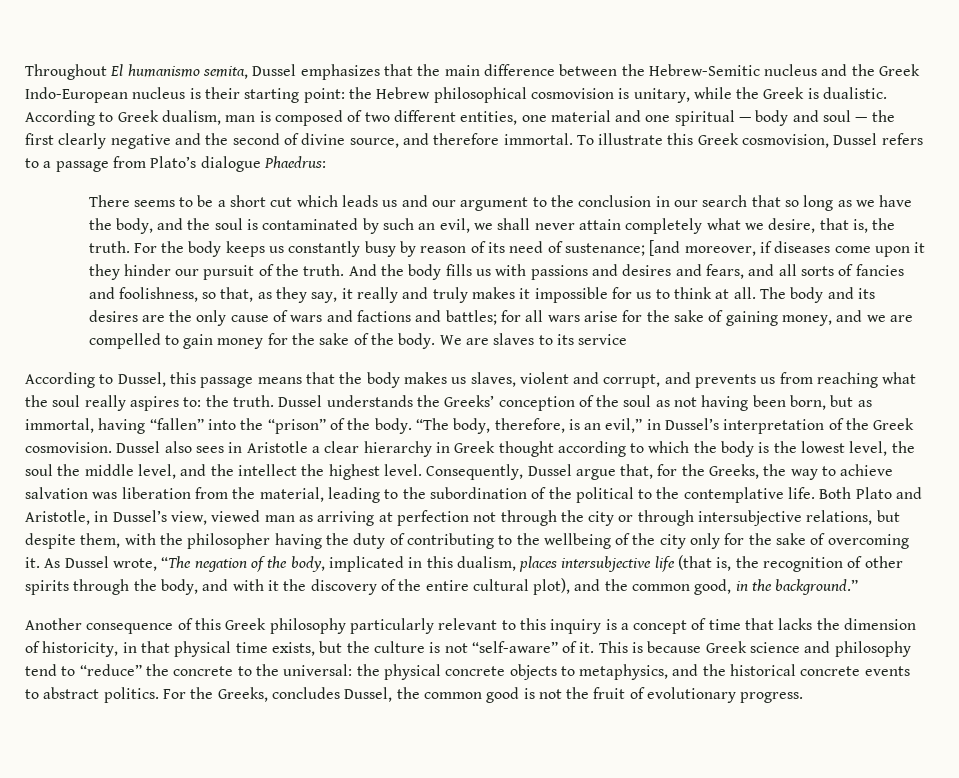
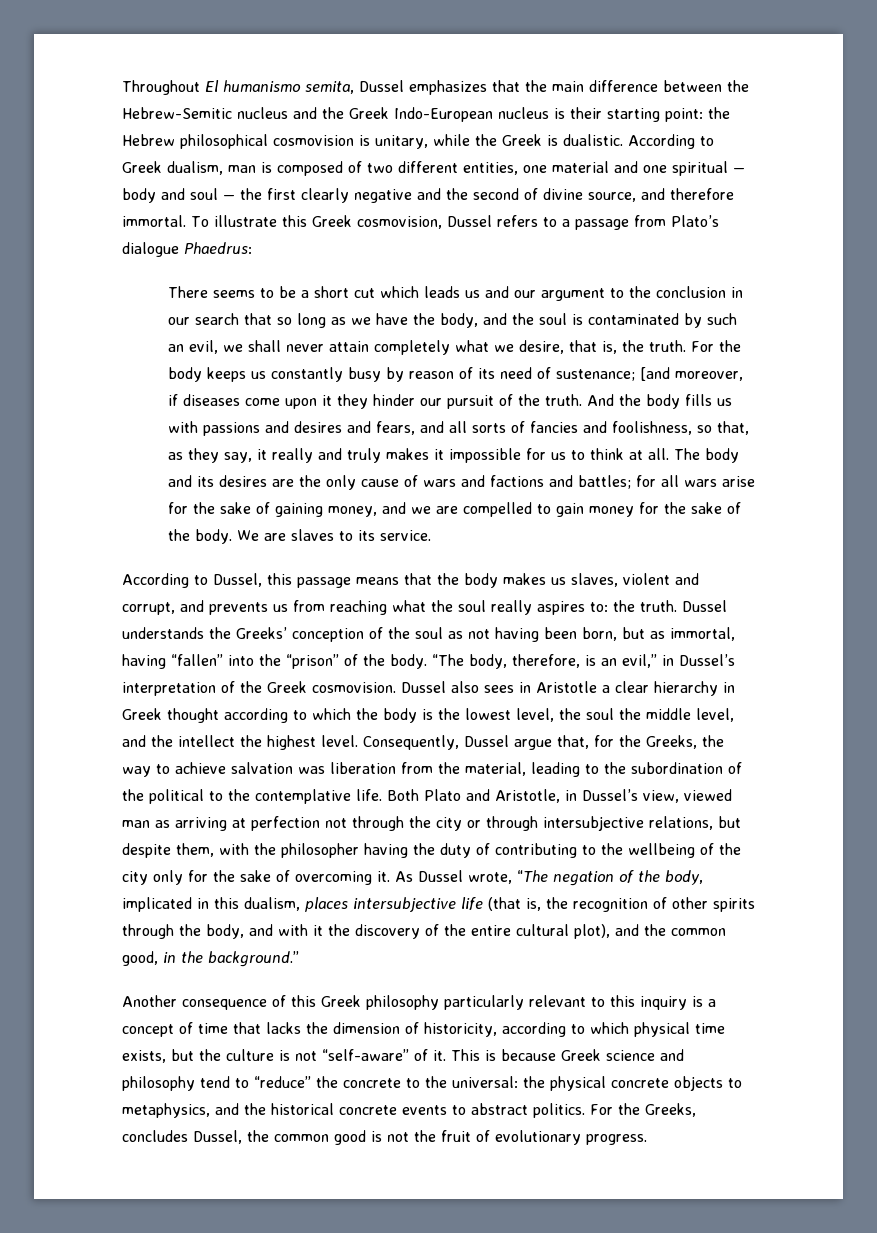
- We are slaves to its service
+ We are slaves to its service.
- Another consequence of this Greek philosophy particularly relevant to this inquiry is a concept of time that lacks the dimension of historicity, in that physical time exists, but the culture is not “self-aware” of it.
+ Another consequence of this Greek philosophy particularly relevant to this inquiry is a concept of time that lacks the dimension of historicity, according to which physical time exists, but the culture is not “self-aware” of it.

